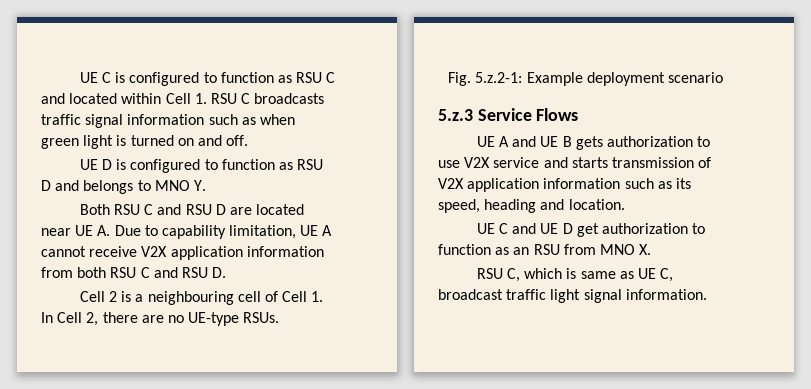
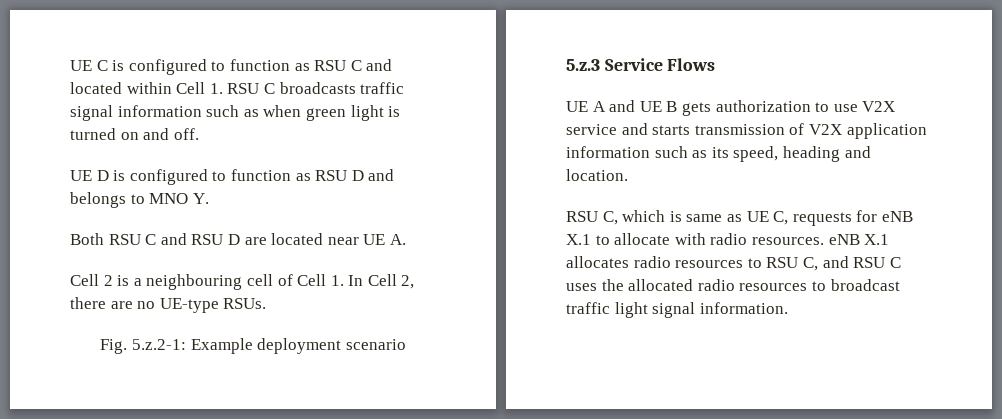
- Both RSU C and RSU D are located near UE A. Due to capability limitation, UE A cannot receive V2X application information from both RSU C and RSU D.
+ Both RSU C and RSU D are located near UE A.
- UE C and UE D get authorization to function as an RSU from MNO X.
- RSU C, which is same as UE C, broadcast traffic light signal information.
+ RSU C, which is same as UE C, requests for eNB X.1 to allocate with radio resources. eNB X.1 allocates radio resources to RSU C, and RSU C uses the allocated radio resources to broadcast traffic light signal information.

